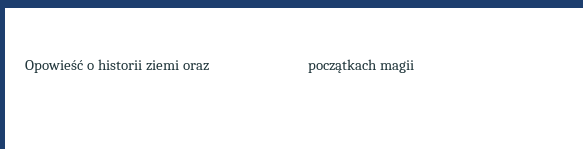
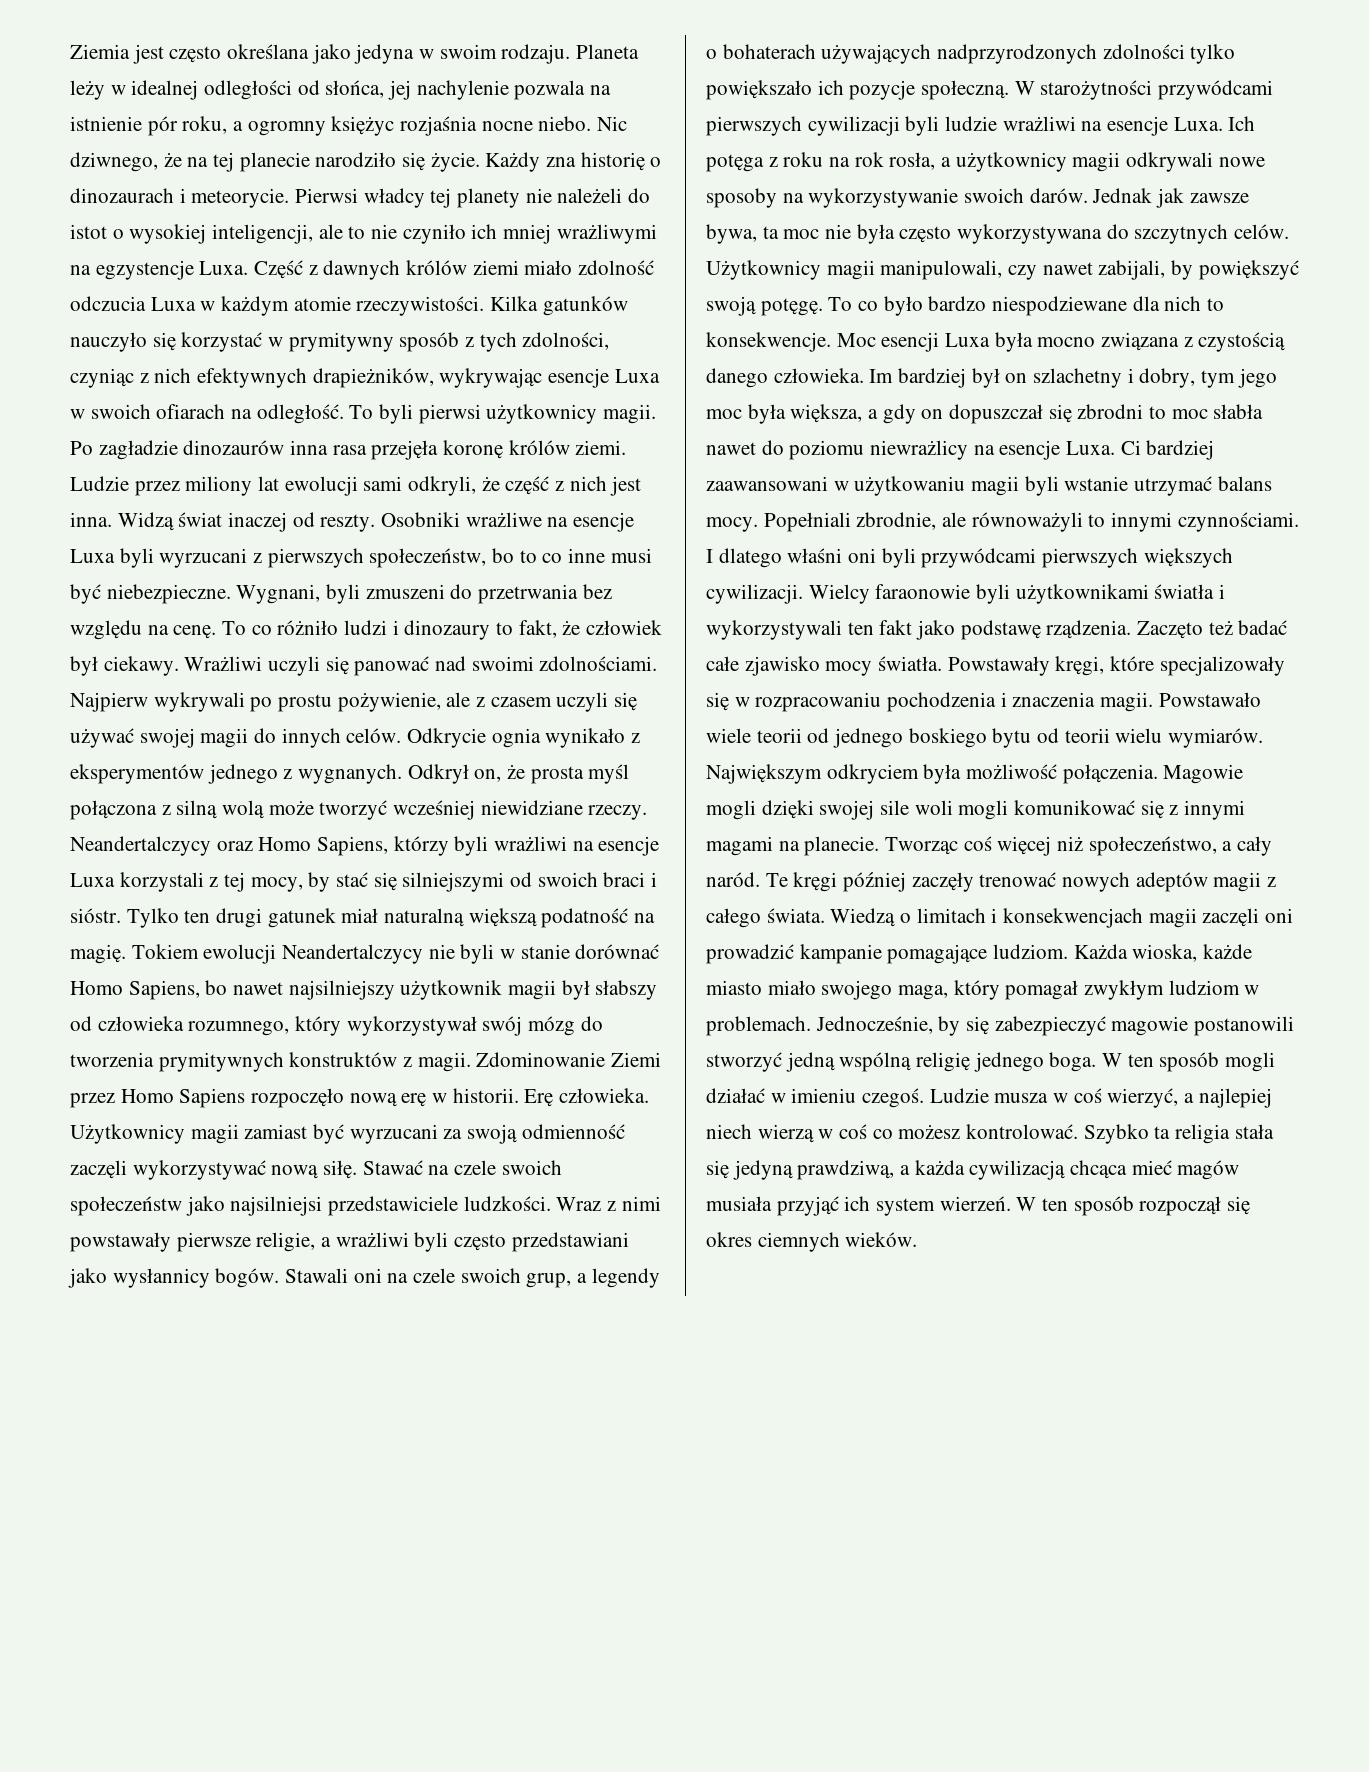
- Opowieść o historii ziemi oraz początkach magii
+ Ziemia jest często określana jako jedyna w swoim rodzaju. Planeta leży w idealnej odległości od słońca, jej nachylenie pozwala na istnienie pór roku, a ogromny księżyc rozjaśnia nocne niebo. Nic dziwnego, że na tej planecie narodziło się życie. Każdy zna historię o dinozaurach i meteorycie. Pierwsi władcy tej planety nie należeli do istot o wysokiej inteligencji, ale to nie czyniło ich mniej wrażliwymi na egzystencje Luxa. Część z dawnych królów ziemi miało zdolność odczucia Luxa w każdym atomie rzeczywistości. Kilka gatunków nauczyło się korzystać w prymitywny sposób z tych zdolności, czyniąc z nich efektywnych drapieżników, wykrywając esencje Luxa w swoich ofiarach na odległość. To byli pierwsi użytkownicy magii. Po zagładzie dinozaurów inna rasa przejęła koronę królów ziemi. Ludzie przez miliony lat ewolucji sami odkryli, że część z nich jest inna. Widzą świat inaczej od reszty. Osobniki wrażliwe na esencje Luxa byli wyrzucani z pierwszych społeczeństw, bo to co inne musi być niebezpieczne. Wygnani, byli zmuszeni do przetrwania bez względu na cenę. To co różniło ludzi i dinozaury to fakt, że człowiek był ciekawy. Wrażliwi uczyli się panować nad swoimi zdolnościami. Najpierw wykrywali po prostu pożywienie, ale z czasem uczyli się używać swojej magii do innych celów. Odkrycie ognia wynikało z eksperymentów jednego z wygnanych. Odkrył on, że prosta myśl połączona z silną wolą może tworzyć wcześniej niewidziane rzeczy. Neandertalczycy oraz Homo Sapiens, którzy byli wrażliwi na esencje Luxa korzystali z tej mocy, by stać się silniejszymi od swoich braci i sióstr. Tylko ten drugi gatunek miał naturalną większą podatność na magię. Tokiem ewolucji Neandertalczycy nie byli w stanie dorównać Homo Sapiens, bo nawet najsilniejszy użytkownik magii był słabszy od człowieka rozumnego, który wykorzystywał swój mózg do tworzenia prymitywnych konstruktów z magii. Zdominowanie Ziemi przez Homo Sapiens rozpoczęło nową erę w historii. Erę człowieka. Użytkownicy magii zamiast być wyrzucani za swoją odmienność zaczęli wykorzystywać nową siłę. Stawać na czele swoich społeczeństw jako najsilniejsi przedstawiciele ludzkości. Wraz z nimi powstawały pierwsze religie, a wrażliwi byli często przedstawiani jako wysłannicy bogów. Stawali oni na czele swoich grup, a legendy o bohaterach używających nadprzyrodzonych zdolności tylko powiększało ich pozycje społeczną. W starożytności przywódcami pierwszych cywilizacji byli ludzie wrażliwi na esencje Luxa. Ich potęga z roku na rok rosła, a użytkownicy magii odkrywali nowe sposoby na wykorzystywanie swoich darów. Jednak jak zawsze bywa, ta moc nie była często wykorzystywana do szczytnych celów. Użytkownicy magii manipulowali, czy nawet zabijali, by powiększyć swoją potęgę. To co było bardzo niespodziewane dla nich to konsekwencje. Moc esencji Luxa była mocno związana z czystością danego człowieka. Im bardziej był on szlachetny i dobry, tym jego moc była większa, a gdy on dopuszczał się zbrodni to moc słabła nawet do poziomu niewrażlicy na esencje Luxa. Ci bardziej zaawansowani w użytkowaniu magii byli wstanie utrzymać balans mocy. Popełniali zbrodnie, ale równoważyli to innymi czynnościami. I dlatego właśni oni byli przywódcami pierwszych większych cywilizacji. Wielcy faraonowie byli użytkownikami światła i wykorzystywali ten fakt jako podstawę rządzenia. Zaczęto też badać całe zjawisko mocy światła. Powstawały kręgi, które specjalizowały się w rozpracowaniu pochodzenia i znaczenia magii. Powstawało wiele teorii od jednego boskiego bytu od teorii wielu wymiarów. Największym odkryciem była możliwość połączenia. Magowie mogli dzięki swojej sile woli mogli komunikować się z innymi magami na planecie. Tworząc coś więcej niż społeczeństwo, a cały naród. Te kręgi później zaczęły trenować nowych adeptów magii z całego świata. Wiedzą o limitach i konsekwencjach magii zaczęli oni prowadzić kampanie pomagające ludziom. Każda wioska, każde miasto miało swojego maga, który pomagał zwykłym ludziom w problemach. Jednocześnie, by się zabezpieczyć magowie postanowili stworzyć jedną wspólną religię jednego boga. W ten sposób mogli działać w imieniu czegoś. Ludzie musza w coś wierzyć, a najlepiej niech wierzą w coś co możesz kontrolować. Szybko ta religia stała się jedyną prawdziwą, a każda cywilizacją chcąca mieć magów musiała przyjąć ich system wierzeń. W ten sposób rozpoczął się okres ciemnych wieków.

